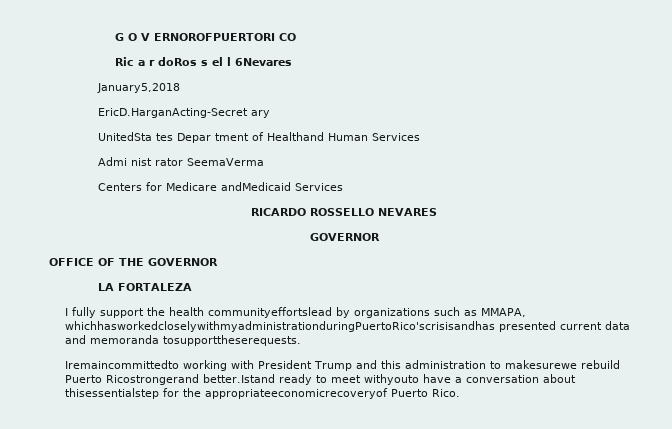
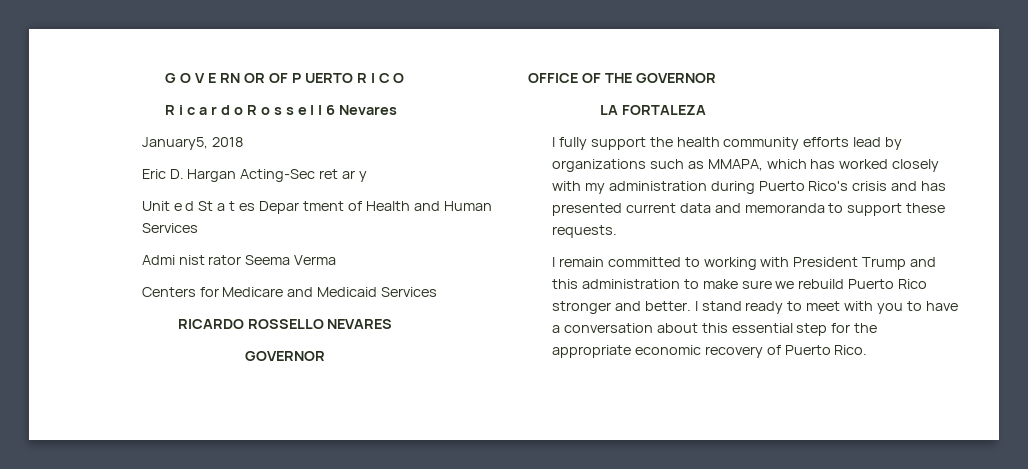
- G O V ERNOROFPUERTORI CO
- Ric a r doRos s el l 6Nevares
- January5,2018
- EricD.HarganActing-Secret ary
- UnitedSta tes Depar tment of Healthand Human Services
+ G O V E RN OR OF P UERTO R I C O
+ R i c a r d o R o s s e l l 6 Nevares
+ January5, 2018
+ Eric D. Hargan Acting-Sec ret ar y
+ Unit e d St a t es Depar tment of Health and Human Services
- Admi nist rator SeemaVerma
+ Admi nist rator Seema Verma
- Centers for Medicare andMedicaid Services
+ Centers for Medicare and Medicaid Services
- I fully support the health communityeffortslead by organizations such as MMAPA, whichhasworkedcloselywithmyadministrationduringPuertoRico'scrisisandhas presented current data and memoranda tosupporttheserequests.
- Iremaincommittedto working with President Trump and this administration to makesurewe rebuild Puerto Ricostrongerand better.Istand ready to meet withyouto have a conversation about thisessentialstep for the appropriateeconomicrecoveryof Puerto Rico.
+ I fully support the health community efforts lead by organizations such as MMAPA, which has worked closely with my administration during Puerto Rico's crisis and has presented current data and memoranda to support these requests.
+ I remain committed to working with President Trump and this administration to make sure we rebuild Puerto Rico stronger and better. I stand ready to meet with you to have a conversation about this essential step for the appropriate economic recovery of Puerto Rico.

